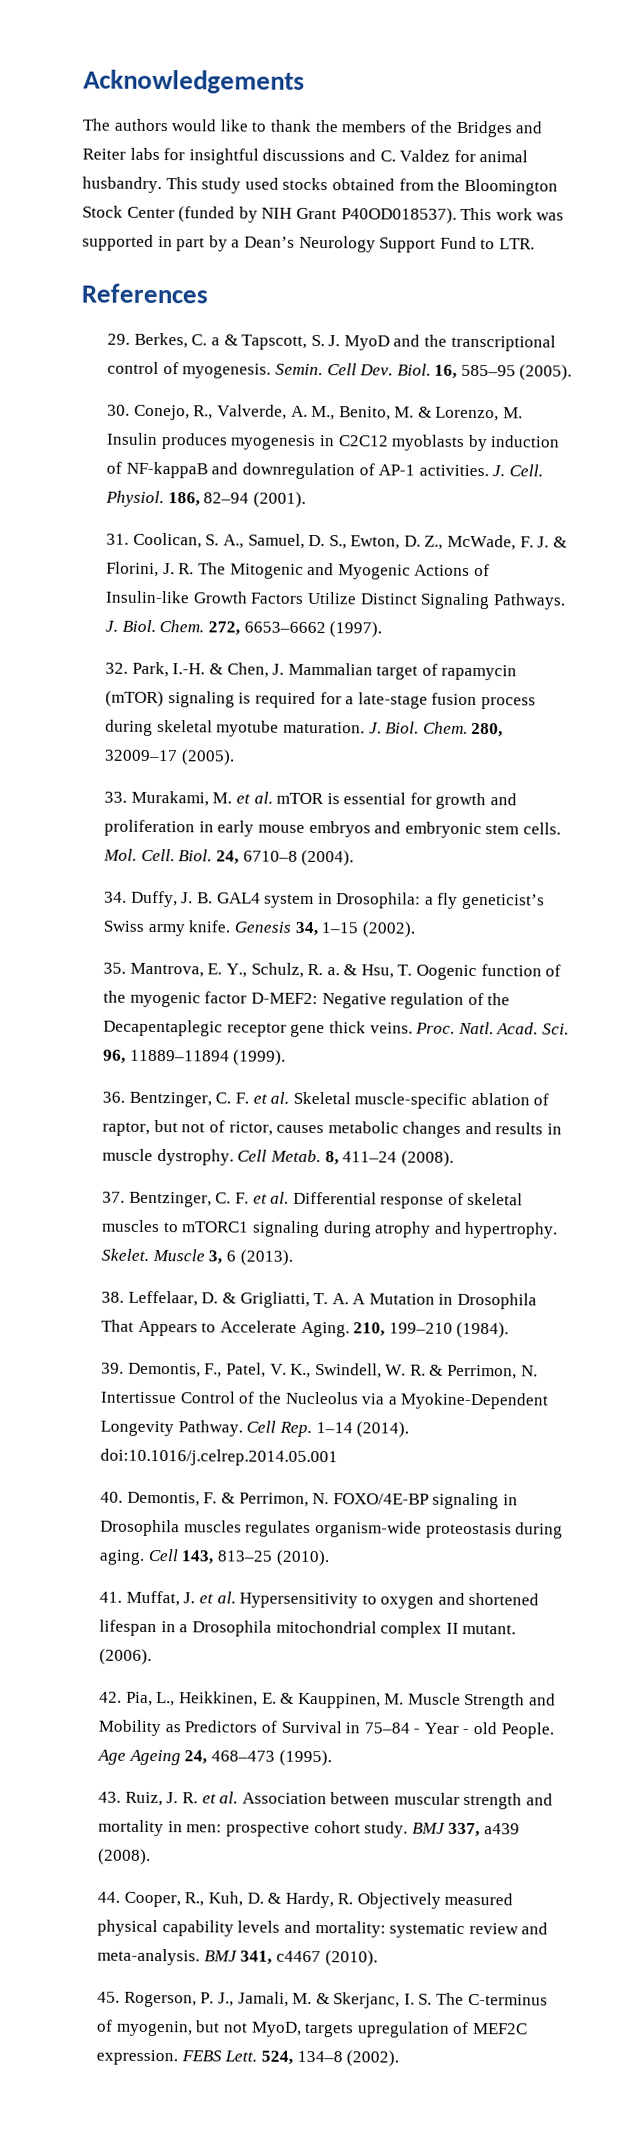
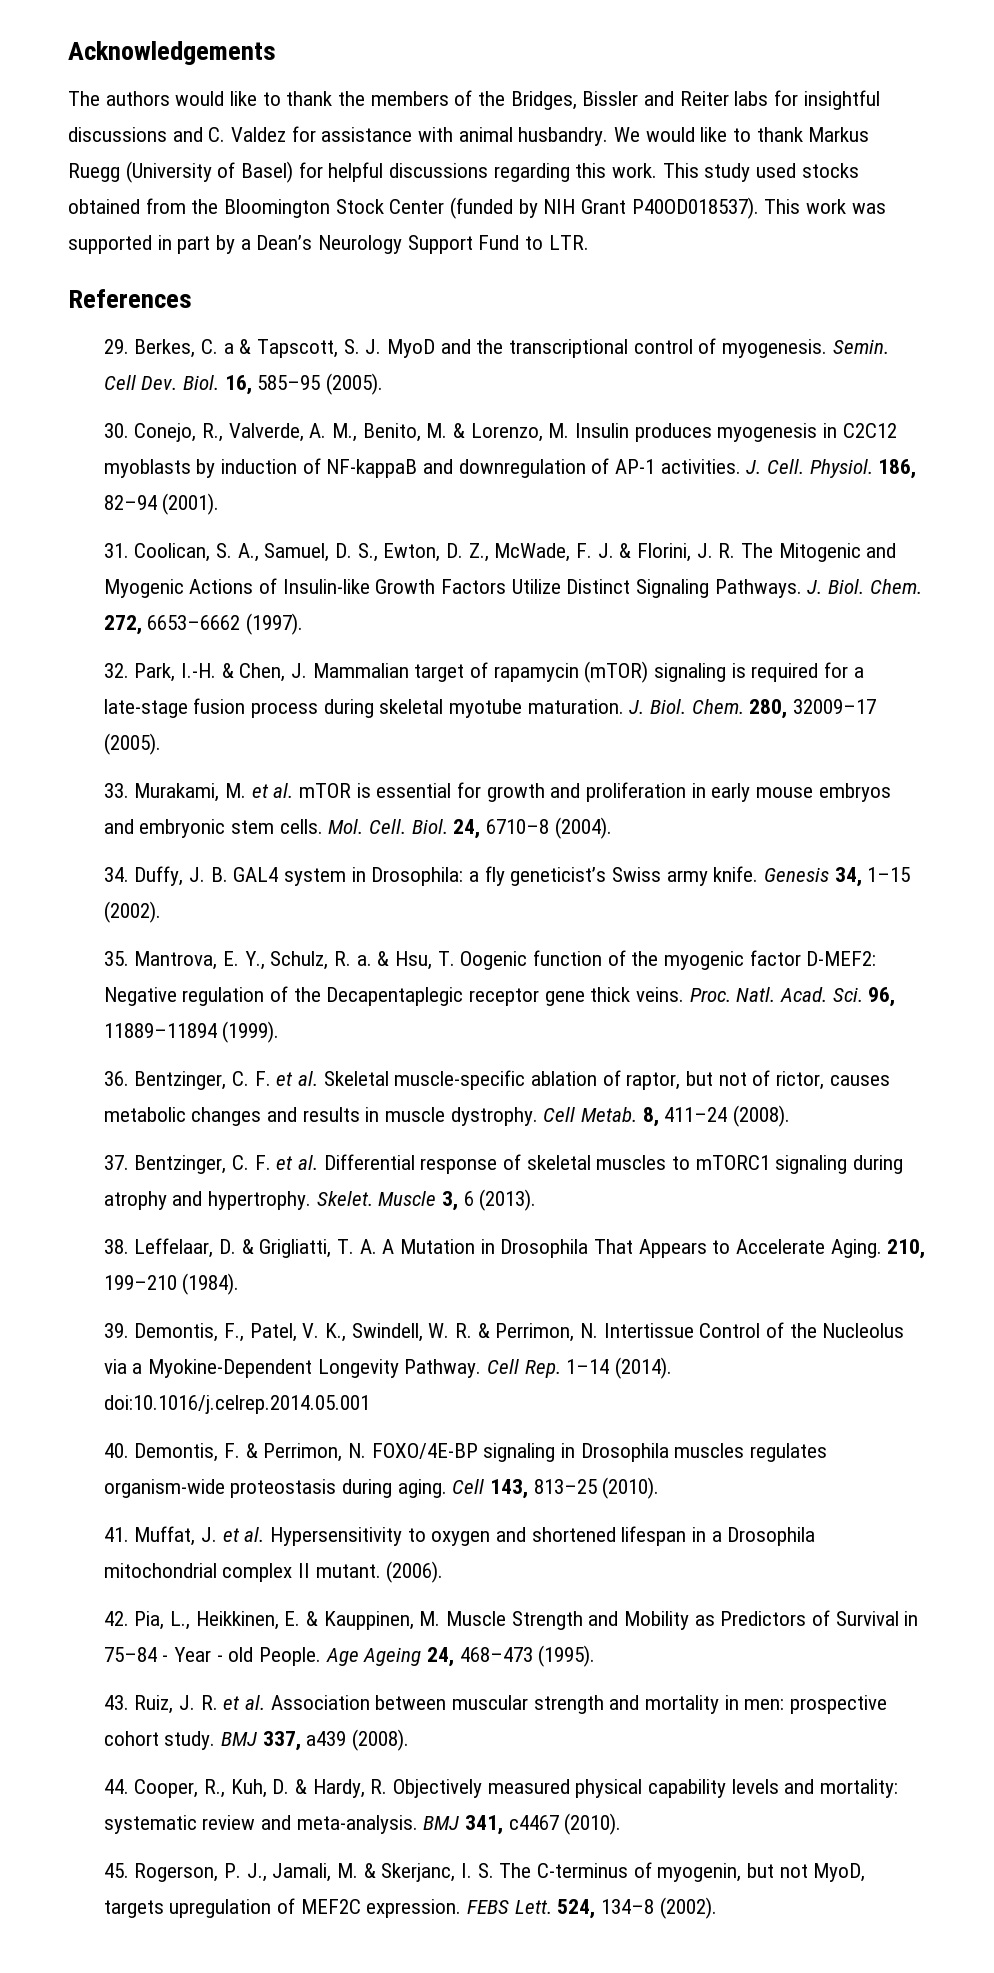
- The authors would like to thank the members of the Bridges and Reiter labs for insightful discussions and C. Valdez for animal husbandry.
+ The authors would like to thank the members of the Bridges, Bissler and Reiter labs for insightful discussions and C. Valdez for assistance with animal husbandry. We would like to thank Markus Ruegg (University of Basel) for helpful discussions regarding this work.

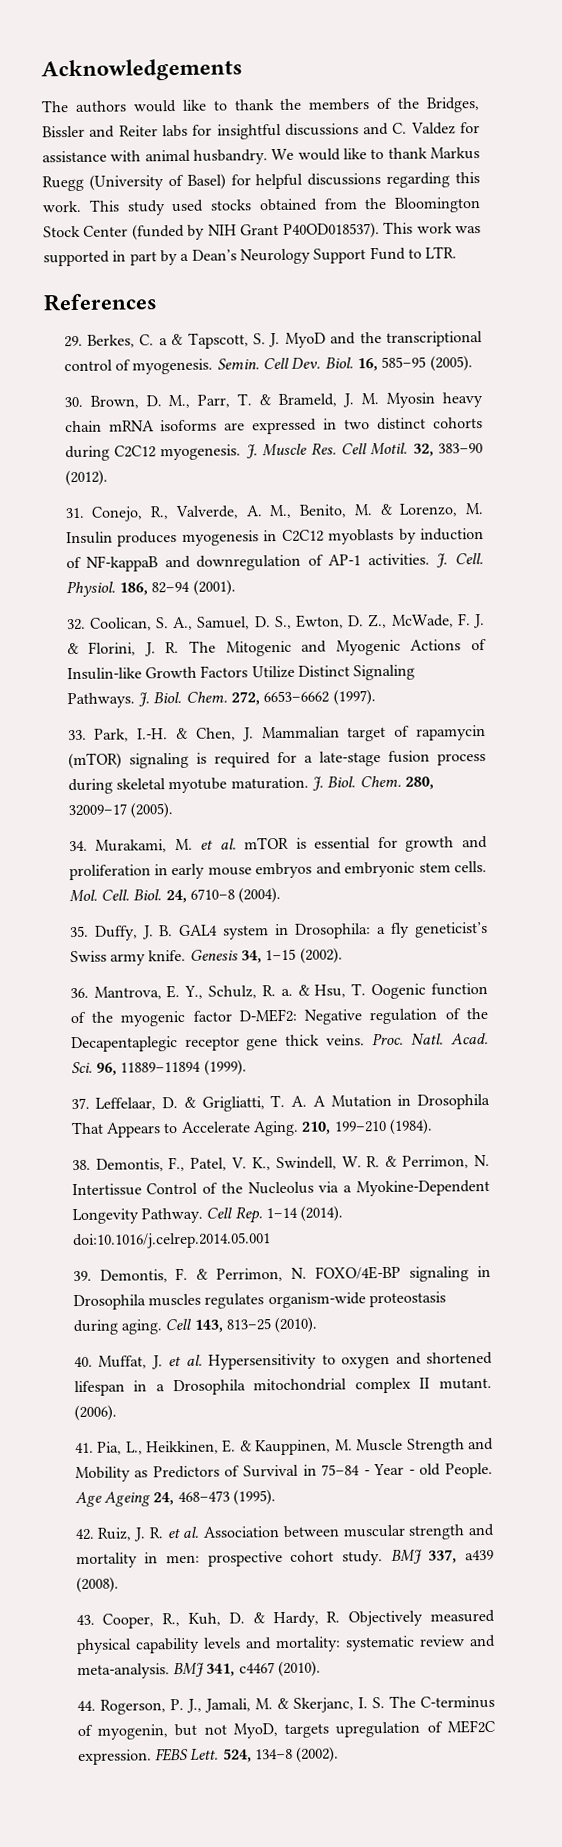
- 30. Conejo, R., Valverde, A. M., Benito, M. & Lorenzo, M. Insulin produces myogenesis in C2C12 myoblasts by induction of NF-kappaB and downregulation of AP-1 activities.
+ 30. Brown, D. M., Parr, T. & Brameld, J. M. Myosin heavy chain mRNA isoforms are expressed in two distinct cohorts during C2C12 myogenesis. J. Muscle Res. Cell Motil. 32, 383–90 (2012).
+ 31. Conejo, R., Valverde, A. M., Benito, M. & Lorenzo, M. Insulin produces myogenesis in C2C12 myoblasts by induction of NF-kappaB and downregulation of AP-1 activities.
- 31. Coolican, S. A., Samuel, D. S., Ewton, D. Z., McWade, F. J. & Florini, J. R. The Mitogenic and Myogenic Actions of Insulin-like Growth Factors Utilize Distinct Signaling Pathways.
+ 32. Coolican, S. A., Samuel, D. S., Ewton, D. Z., McWade, F. J. & Florini, J. R. The Mitogenic and Myogenic Actions of Insulin-like Growth Factors Utilize Distinct Signaling Pathways.
- 32. Park, I.-H. & Chen, J. Mammalian target of rapamycin (mTOR) signaling is required for a late-stage fusion process during skeletal myotube maturation.
+ 33. Park, I.-H. & Chen, J. Mammalian target of rapamycin (mTOR) signaling is required for a late-stage fusion process during skeletal myotube maturation.
- 33. Murakami, M. et al. mTOR is essential for growth and proliferation in early mouse embryos and embryonic stem cells.
+ 34. Murakami, M. et al. mTOR is essential for growth and proliferation in early mouse embryos and embryonic stem cells.
- 34. Duffy, J. B. GAL4 system in Drosophila: a fly geneticist’s Swiss army knife.
+ 35. Duffy, J. B. GAL4 system in Drosophila: a fly geneticist’s Swiss army knife.
- 35. Mantrova, E. Y., Schulz, R. a.
+ 36. Mantrova, E. Y., Schulz, R. a.
- 36. Bentzinger, C. F. et al. Skeletal muscle-specific ablation of raptor, but not of rictor, causes metabolic changes and results in muscle dystrophy. Cell Metab. 8, 411–24 (2008).
- 37. Bentzinger, C. F. et al. Differential response of skeletal muscles to mTORC1 signaling during atrophy and hypertrophy. Skelet. Muscle 3, 6 (2013).
- 38. Leffelaar, D. & Grigliatti, T. A. A Mutation in Drosophila That Appears to Accelerate Aging.
+ 37. Leffelaar, D. & Grigliatti, T. A. A Mutation in Drosophila That Appears to Accelerate Aging.
- 39. Demontis, F., Patel, V. K., Swindell, W. R. & Perrimon, N. Intertissue Control of the Nucleolus via a Myokine-Dependent Longevity Pathway.
+ 38. Demontis, F., Patel, V. K., Swindell, W. R. & Perrimon, N. Intertissue Control of the Nucleolus via a Myokine-Dependent Longevity Pathway.
- 40. Demontis, F. & Perrimon, N. FOXO/4E-BP signaling in Drosophila muscles regulates organism-wide proteostasis during aging.
+ 39. Demontis, F. & Perrimon, N. FOXO/4E-BP signaling in Drosophila muscles regulates organism-wide proteostasis during aging.
- 41. Muffat, J. et al. Hypersensitivity to oxygen and shortened lifespan in a Drosophila mitochondrial complex II mutant.
+ 40. Muffat, J. et al. Hypersensitivity to oxygen and shortened lifespan in a Drosophila mitochondrial complex II mutant.
- 42. Pia, L., Heikkinen, E. & Kauppinen, M. Muscle Strength and Mobility as Predictors of Survival in 75–84 - Year - old People.
+ 41. Pia, L., Heikkinen, E. & Kauppinen, M. Muscle Strength and Mobility as Predictors of Survival in 75–84 - Year - old People.
- 43. Ruiz, J. R. et al. Association between muscular strength and mortality in men: prospective cohort study.
+ 42. Ruiz, J. R. et al. Association between muscular strength and mortality in men: prospective cohort study.
- 44. Cooper, R., Kuh, D. & Hardy, R. Objectively measured physical capability levels and mortality: systematic review and meta-analysis.
+ 43. Cooper, R., Kuh, D. & Hardy, R. Objectively measured physical capability levels and mortality: systematic review and meta-analysis.
- 45. Rogerson, P. J., Jamali, M. & Skerjanc, I. S. The C-terminus of myogenin, but not MyoD, targets upregulation of MEF2C expression.
+ 44. Rogerson, P. J., Jamali, M. & Skerjanc, I. S. The C-terminus of myogenin, but not MyoD, targets upregulation of MEF2C expression.

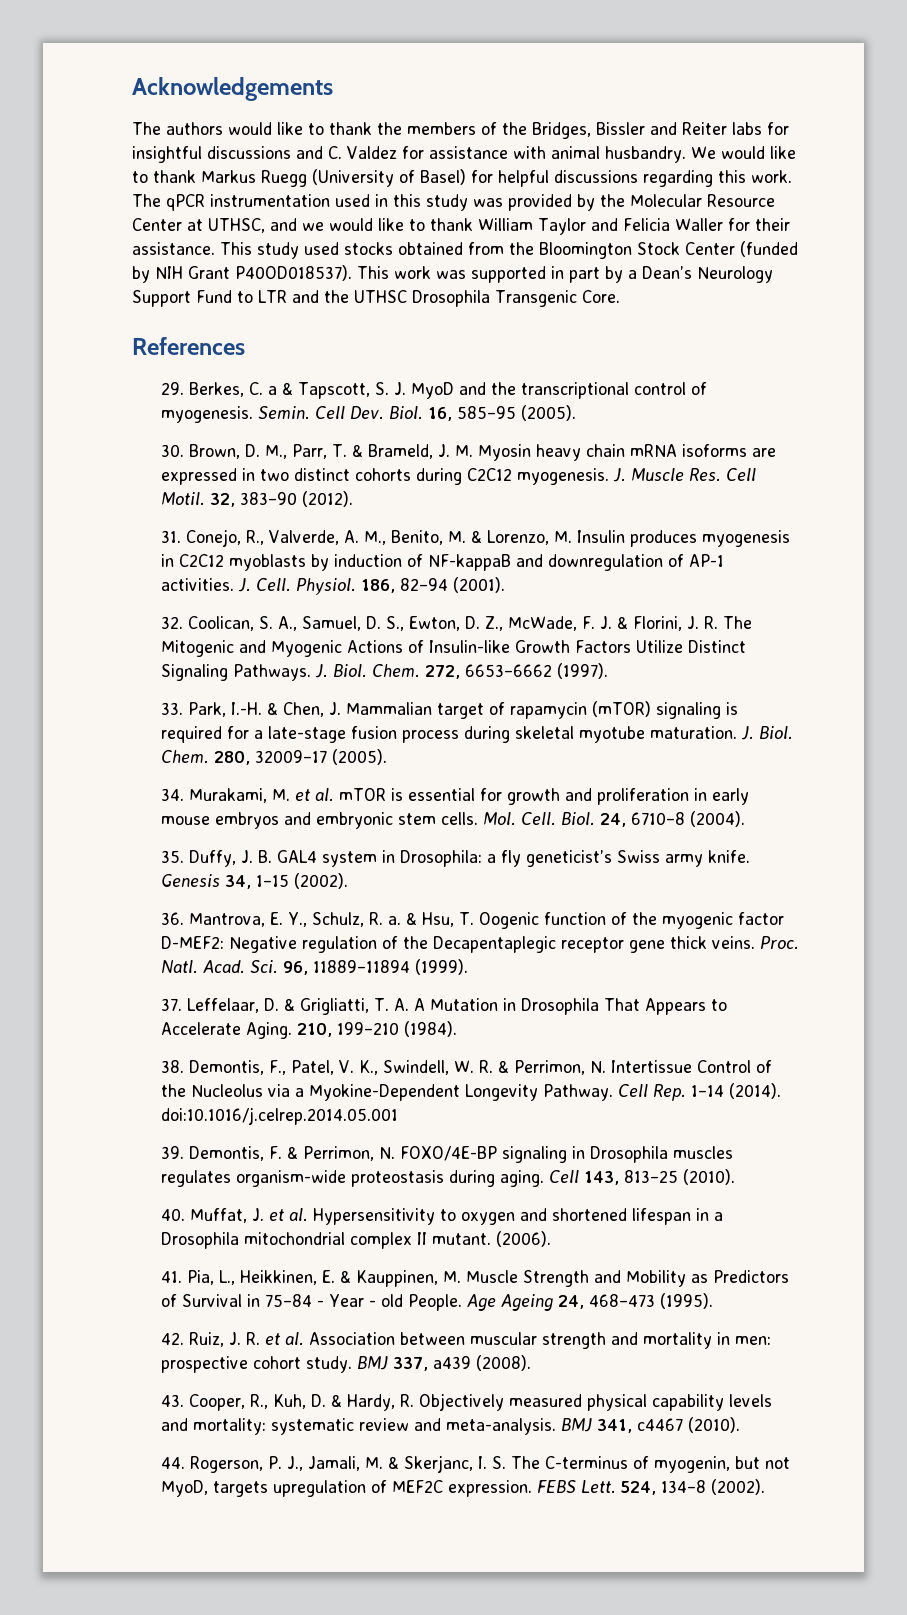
+ The qPCR instrumentation used in this study was provided by the Molecular Resource Center at UTHSC, and we would like to thank William Taylor and Felicia Waller for their assistance.
- This work was supported in part by a Dean’s Neurology Support Fund to LTR.
+ This work was supported in part by a Dean’s Neurology Support Fund to LTR and the UTHSC Drosophila Transgenic Core.

